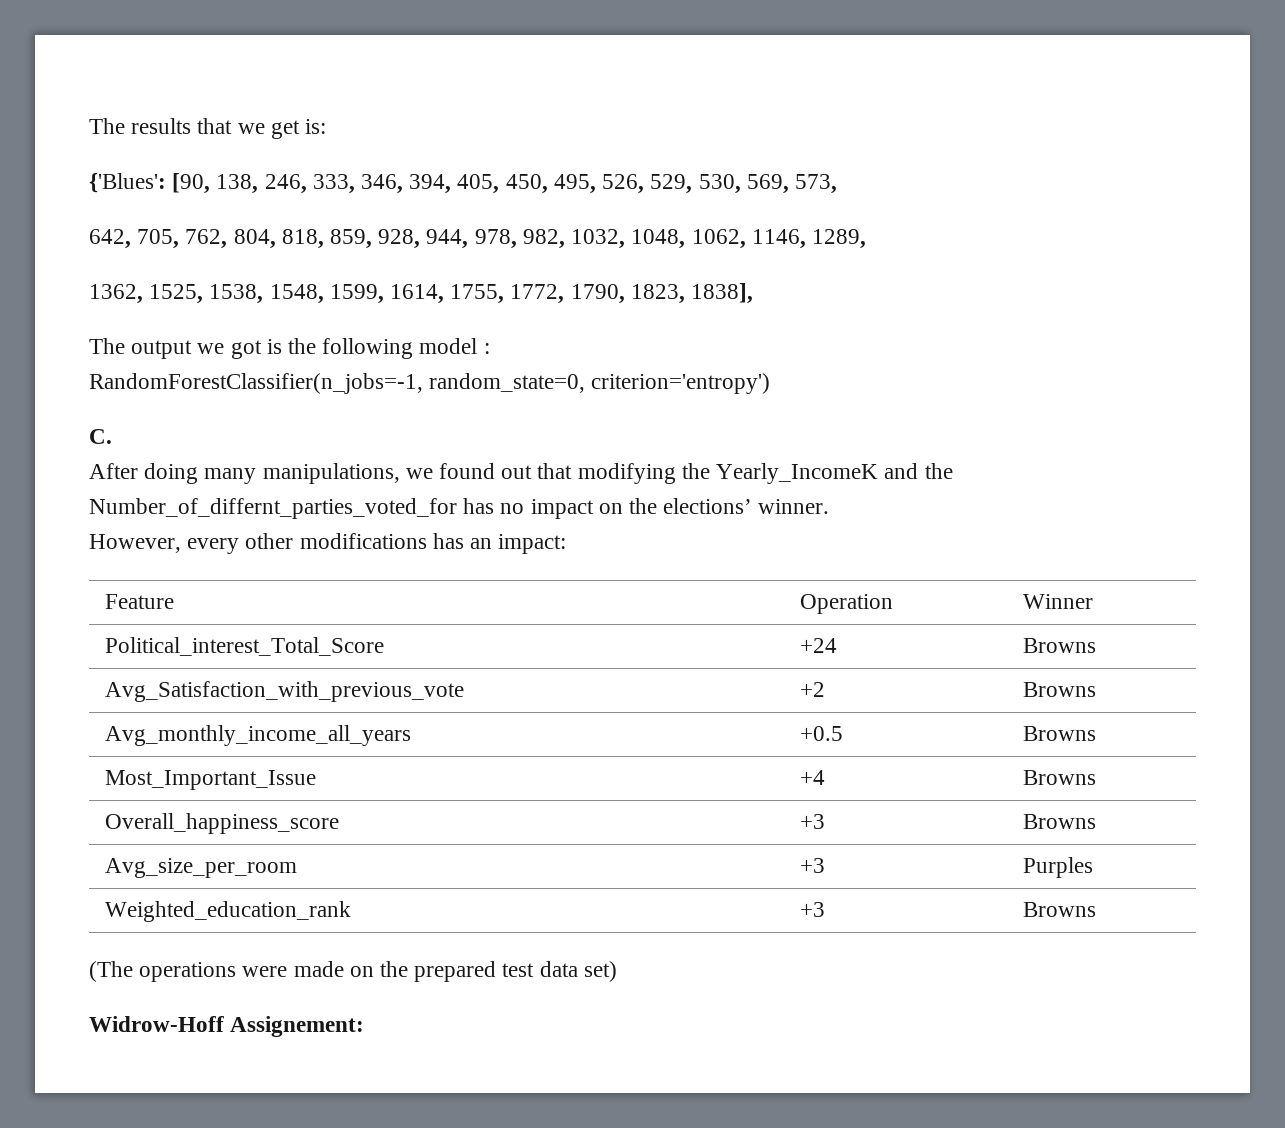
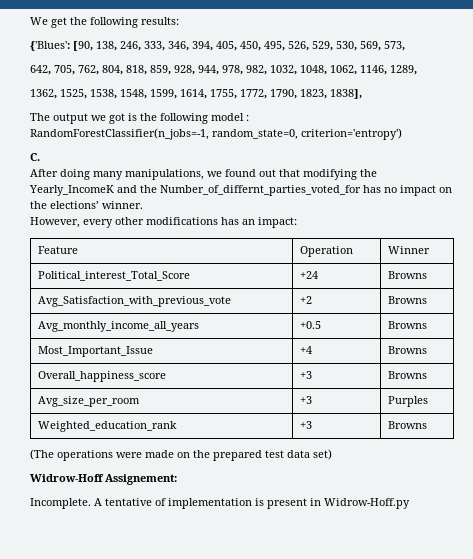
- The results that we get is:
+ We get the following results:
+ Incomplete. A tentative of implementation is present in Widrow-Hoff.py

